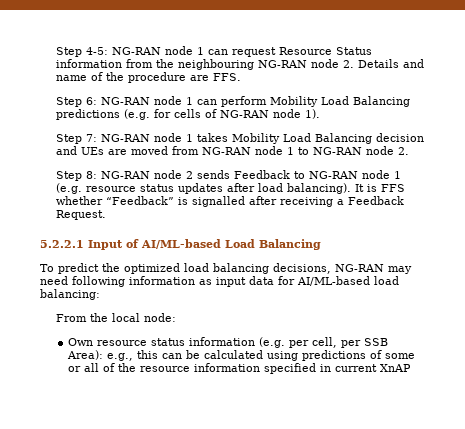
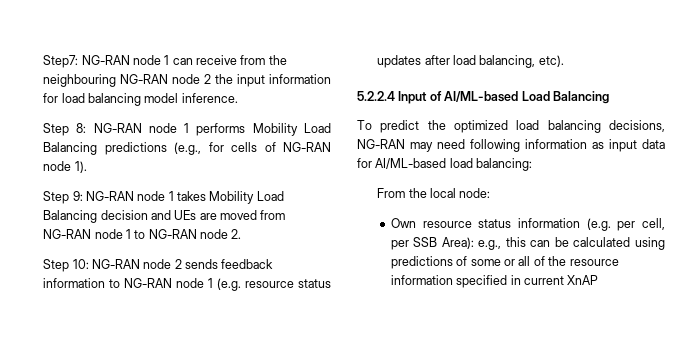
- Step 4-5: NG-RAN node 1 can request Resource Status information from the neighbouring NG-RAN node 2. Details and name of the procedure are FFS.
- Step 6: NG-RAN node 1 can perform Mobility Load Balancing predictions (e.g. for cells of NG-RAN node 1).
+ Step7: NG-RAN node 1 can receive from the neighbouring NG-RAN node 2 the input information for load balancing model inference.
+ Step 8: NG-RAN node 1 performs Mobility Load Balancing predictions (e.g., for cells of NG-RAN node 1).
- Step 7: NG-RAN node 1 takes Mobility Load Balancing decision and UEs are moved from NG-RAN node 1 to NG-RAN node 2.
+ Step 9: NG-RAN node 1 takes Mobility Load Balancing decision and UEs are moved from NG-RAN node 1 to NG-RAN node 2.
- Step 8: NG-RAN node 2 sends Feedback to NG-RAN node 1 (e.g. resource status updates after load balancing). It is FFS whether “Feedback” is signalled after receiving a Feedback Request.
- 5.2.2.1 Input of AI/ML-based Load Balancing
+ Step 10: NG-RAN node 2 sends feedback information to NG-RAN node 1 (e.g. resource status updates after load balancing, etc).
+ 5.2.2.4 Input of AI/ML-based Load Balancing

